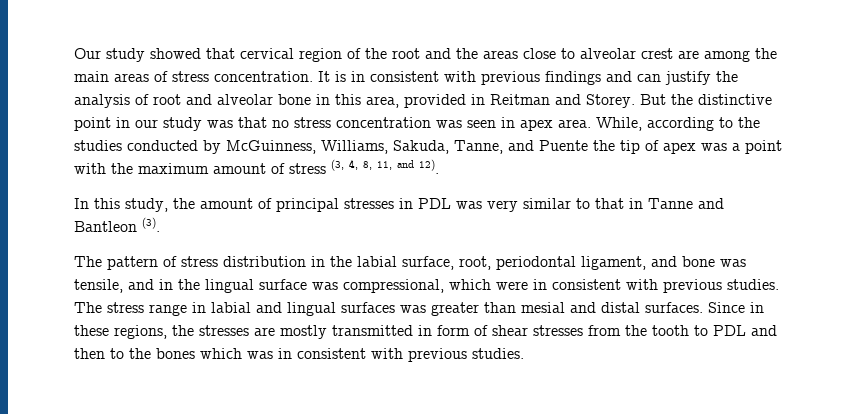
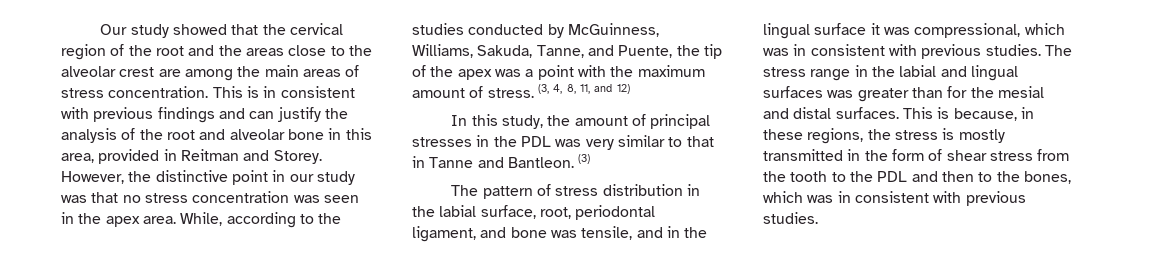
- Our study showed that cervical region of the root and the areas close to alveolar crest are among the main areas of stress concentration.
+ Our study showed that the cervical region of the root and the areas close to the alveolar crest are among the main areas of stress concentration.
- It is in consistent with previous findings and can justify the analysis of root and alveolar bone in this area, provided in Reitman and Storey.
+ This is in consistent with previous findings and can justify the analysis of the root and alveolar bone in this area, provided in Reitman and Storey.
- But the distinctive point in our study was that no stress concentration was seen in apex area.
+ However, the distinctive point in our study was that no stress concentration was seen in the apex area.
- While, according to the studies conducted by McGuinness, Williams, Sakuda, Tanne, and Puente the tip of apex was a point with the maximum amount of stress (3, 4, 8, 11, and 12).
+ While, according to the studies conducted by McGuinness, Williams, Sakuda, Tanne, and Puente, the tip of the apex was a point with the maximum amount of stress. (3, 4, 8, 11, and 12)
- In this study, the amount of principal stresses in PDL was very similar to that in Tanne and Bantleon (3).
+ In this study, the amount of principal stresses in the PDL was very similar to that in Tanne and Bantleon. (3)
- The pattern of stress distribution in the labial surface, root, periodontal ligament, and bone was tensile, and in the lingual surface was compressional, which were in consistent with previous studies.
+ The pattern of stress distribution in the labial surface, root, periodontal ligament, and bone was tensile, and in the lingual surface it was compressional, which was in consistent with previous studies.
- The stress range in labial and lingual surfaces was greater than mesial and distal surfaces.
+ The stress range in the labial and lingual surfaces was greater than for the mesial and distal surfaces.
- Since in these regions, the stresses are mostly transmitted in form of shear stresses from the tooth to PDL and then to the bones which was in consistent with previous studies.
+ This is because, in these regions, the stress is mostly transmitted in the form of shear stress from the tooth to the PDL and then to the bones, which was in consistent with previous studies.

